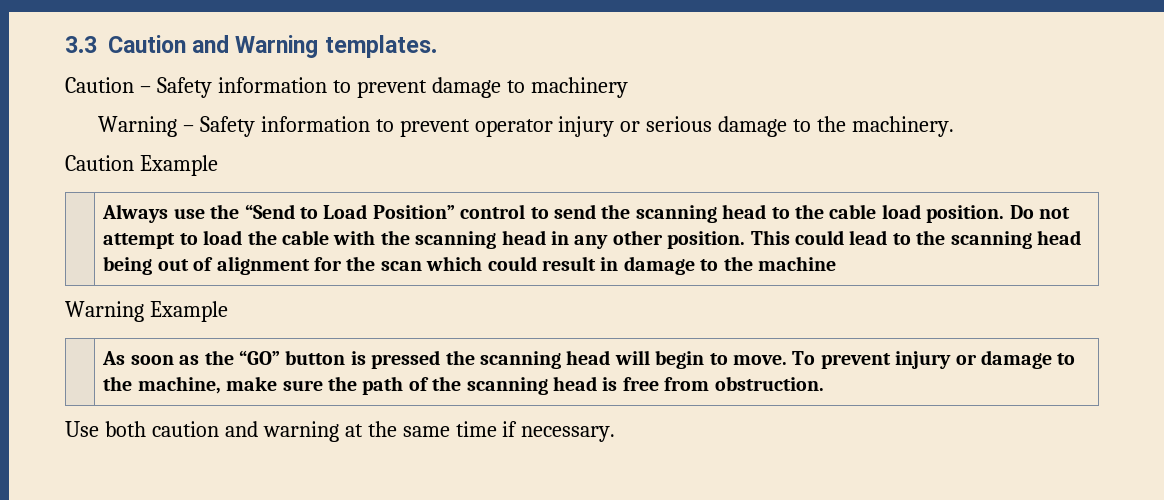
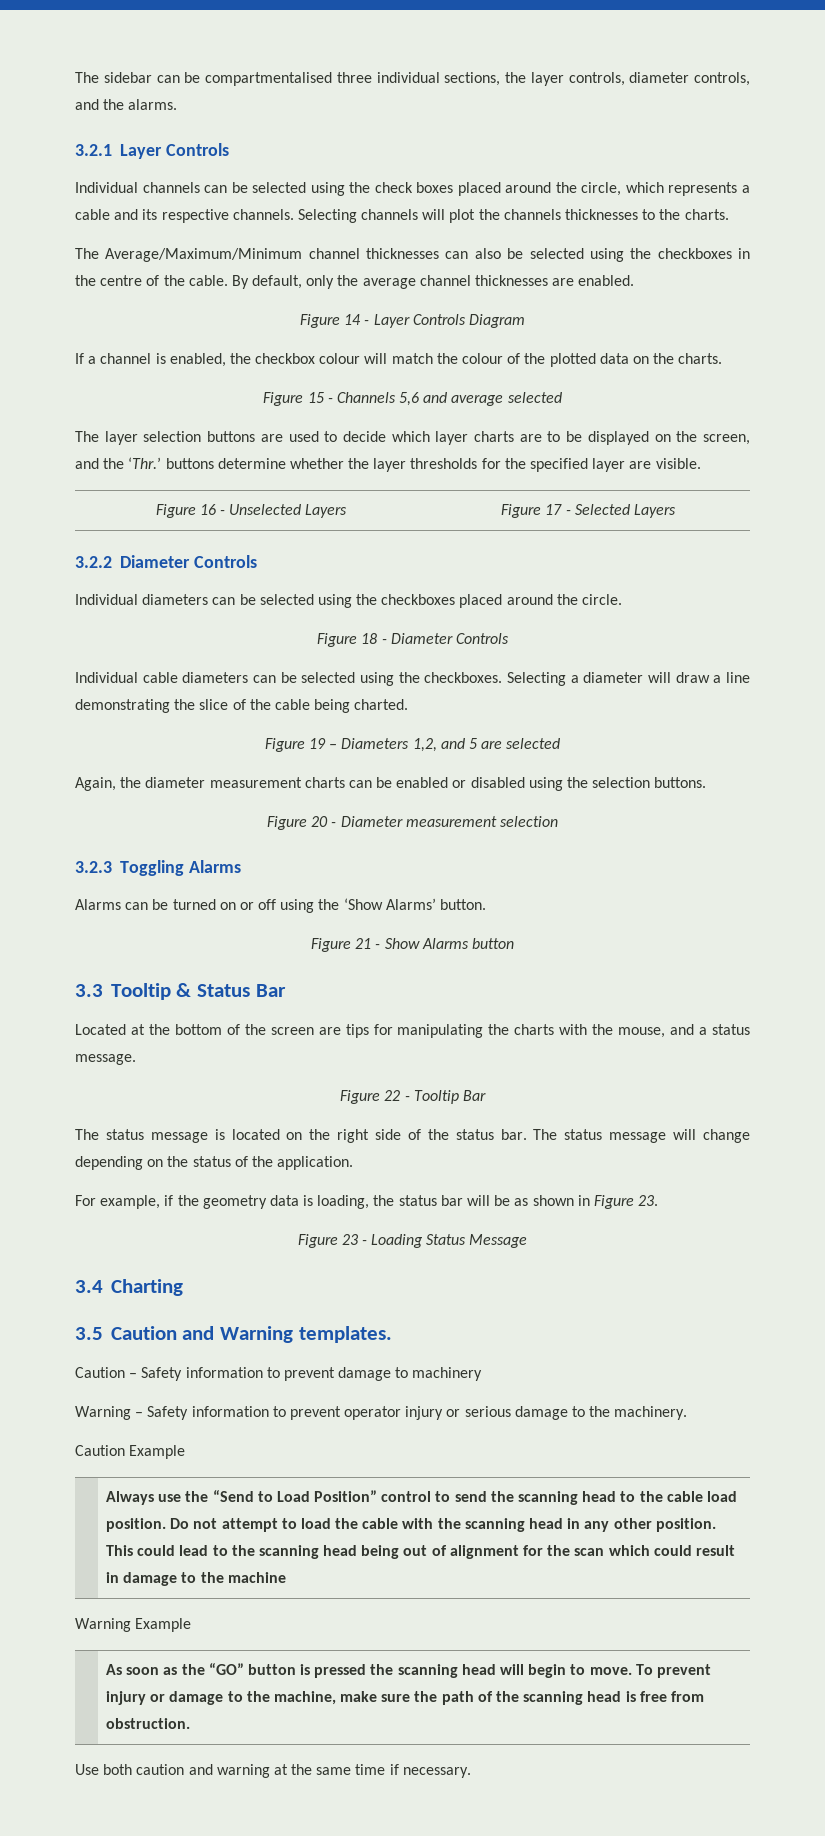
- 3.3 Caution and Warning templates.
+ The sidebar can be compartmentalised three individual sections, the layer controls, diameter controls, and the alarms.
+ 3.2.1 Layer Controls
+ Individual channels can be selected using the check boxes placed around the circle, which represents a cable and its respective channels. Selecting channels will plot the channels thicknesses to the charts.
+ The Average/Maximum/Minimum channel thicknesses can also be selected using the checkboxes in the centre of the cable. By default, only the average channel thicknesses are enabled.
+ Figure 14 - Layer Controls Diagram
+ If a channel is enabled, the checkbox colour will match the colour of the plotted data on the charts.
+ Figure 15 - Channels 5,6 and average selected
+ The layer selection buttons are used to decide which layer charts are to be displayed on the screen, and the ‘Thr.’ buttons determine whether the layer thresholds for the specified layer are visible.
+ Figure 16 - Unselected Layers | Figure 17 - Selected Layers
+ 3.2.2 Diameter Controls
+ Individual diameters can be selected using the checkboxes placed around the circle.
+ Figure 18 - Diameter Controls
+ Individual cable diameters can be selected using the checkboxes. Selecting a diameter will draw a line demonstrating the slice of the cable being charted.
+ Figure 19 – Diameters 1,2, and 5 are selected
+ Again, the diameter measurement charts can be enabled or disabled using the selection buttons.
+ Figure 20 - Diameter measurement selection
+ 3.2.3 Toggling Alarms
+ Alarms can be turned on or off using the ‘Show Alarms’ button.
+ Figure 21 - Show Alarms button
+ 3.3 Tooltip & Status Bar
+ Located at the bottom of the screen are tips for manipulating the charts with the mouse, and a status message.
+ Figure 22 - Tooltip Bar
+ The status message is located on the right side of the status bar. The status message will change depending on the status of the application.
+ For example, if the geometry data is loading, the status bar will be as shown in Figure 23.
+ Figure 23 - Loading Status Message
+ 3.4 Charting
+ 3.5 Caution and Warning templates.

